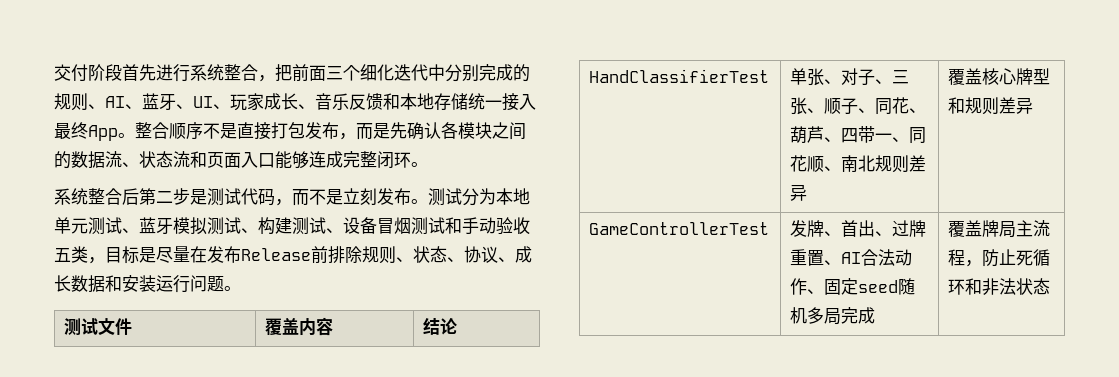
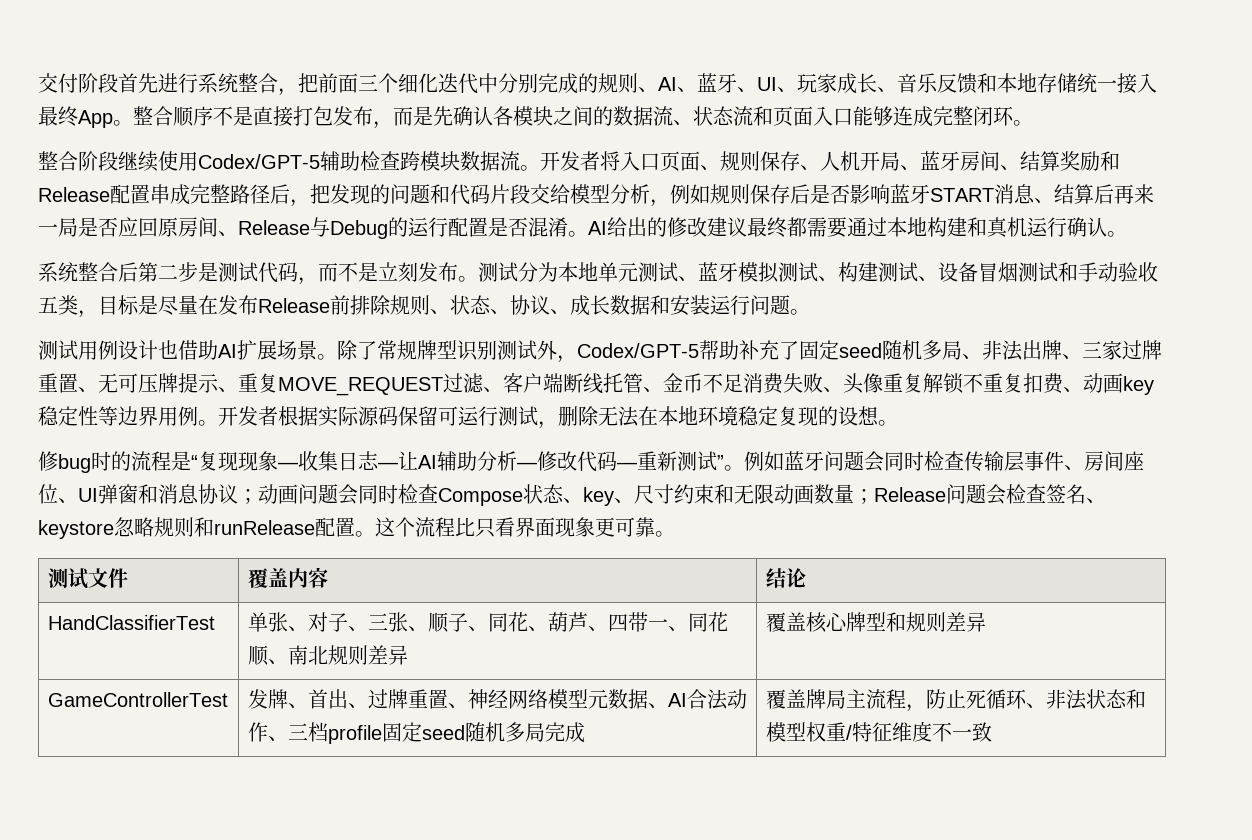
+ 整合阶段继续使用Codex/GPT-5辅助检查跨模块数据流。开发者将入口页面、规则保存、人机开局、蓝牙房间、结算奖励和Release配置串成完整路径后，把发现的问题和代码片段交给模型分析，例如规则保存后是否影响蓝牙START消息、结算后再来一局是否应回原房间、Release与Debug的运行配置是否混淆。AI给出的修改建议最终都需要通过本地构建和真机运行确认。
+ 测试用例设计也借助AI扩展场景。除了常规牌型识别测试外，Codex/GPT-5帮助补充了固定seed随机多局、非法出牌、三家过牌重置、无可压牌提示、重复MOVE_REQUEST过滤、客户端断线托管、金币不足消费失败、头像重复解锁不重复扣费、动画key稳定性等边界用例。开发者根据实际源码保留可运行测试，删除无法在本地环境稳定复现的设想。
+ 修bug时的流程是“复现现象—收集日志—让AI辅助分析—修改代码—重新测试”。例如蓝牙问题会同时检查传输层事件、房间座位、UI弹窗和消息协议；动画问题会同时检查Compose状态、key、尺寸约束和无限动画数量；Release问题会检查签名、keystore忽略规则和runRelease配置。这个流程比只看界面现象更可靠。
- GameControllerTest | 发牌、首出、过牌重置、AI合法动作、固定seed随机多局完成 | 覆盖牌局主流程，防止死循环和非法状态
+ GameControllerTest | 发牌、首出、过牌重置、神经网络模型元数据、AI合法动作、三档profile固定seed随机多局完成 | 覆盖牌局主流程，防止死循环、非法状态和模型权重/特征维度不一致

